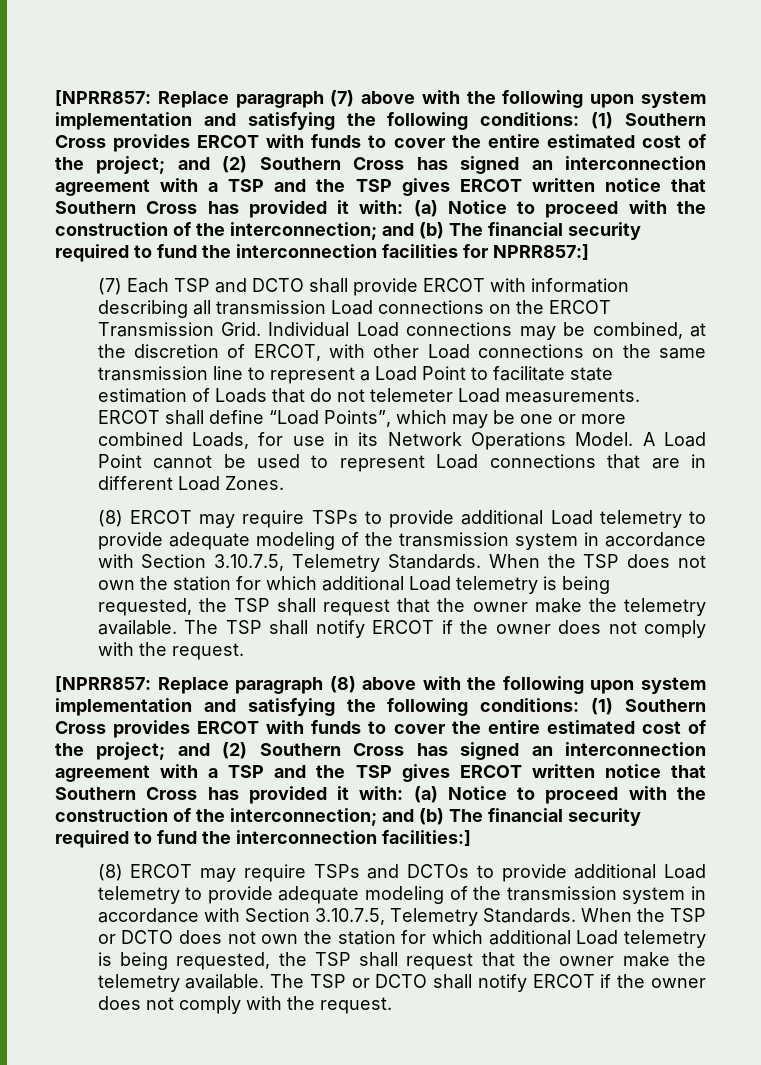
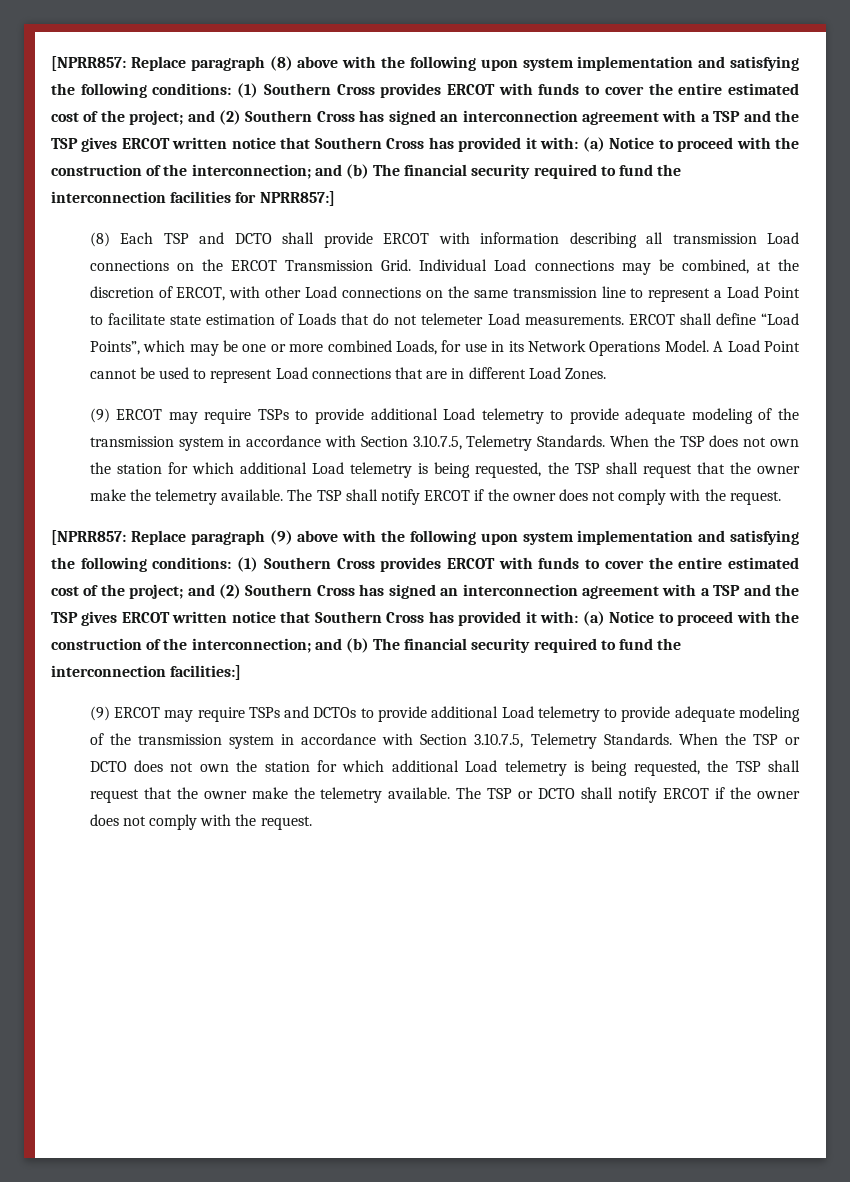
- [NPRR857: Replace paragraph (7) above with the following upon system implementation and satisfying the following conditions:
+ [NPRR857: Replace paragraph (8) above with the following upon system implementation and satisfying the following conditions:
- (7) Each TSP and DCTO shall provide ERCOT with information describing all transmission Load connections on the ERCOT Transmission Grid.
+ (8) Each TSP and DCTO shall provide ERCOT with information describing all transmission Load connections on the ERCOT Transmission Grid.
- (8) ERCOT may require TSPs to provide additional Load telemetry to provide adequate modeling of the transmission system in accordance with Section 3.10.7.5, Telemetry Standards.
+ (9) ERCOT may require TSPs to provide additional Load telemetry to provide adequate modeling of the transmission system in accordance with Section 3.10.7.5, Telemetry Standards.
- Replace paragraph (8) above with the following upon system implementation and satisfying the following conditions:
+ Replace paragraph (9) above with the following upon system implementation and satisfying the following conditions:
- (8) ERCOT may require TSPs and DCTOs to provide additional Load telemetry to provide adequate modeling of the transmission system in accordance with Section 3.10.7.5, Telemetry Standards.
+ (9) ERCOT may require TSPs and DCTOs to provide additional Load telemetry to provide adequate modeling of the transmission system in accordance with Section 3.10.7.5, Telemetry Standards.

